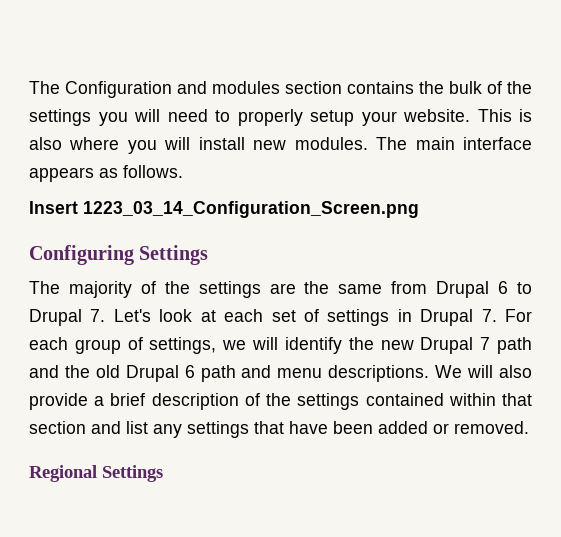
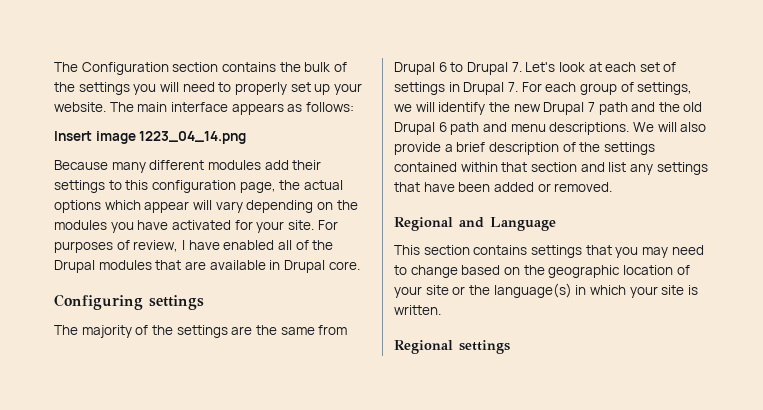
- The Configuration and modules section contains the bulk of the settings you will need to properly setup your website. This is also where you will install new modules.
+ The Configuration section contains the bulk of the settings you will need to properly set up your website.
- The main interface appears as follows.
+ The main interface appears as follows:
- Insert 1223_03_14_Configuration_Screen.png
+ Insert image 1223_04_14.png
+ Because many different modules add their settings to this configuration page, the actual options which appear will vary depending on the modules you have activated for your site. For purposes of review, I have enabled all of the Drupal modules that are available in Drupal core.
- Configuring Settings
+ Configuring settings
- Regional Settings
+ Regional and Language
+ This section contains settings that you may need to change based on the geographic location of your site or the language(s) in which your site is written.
+ Regional settings

